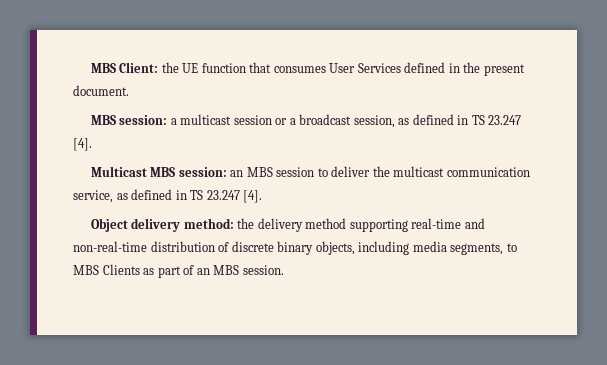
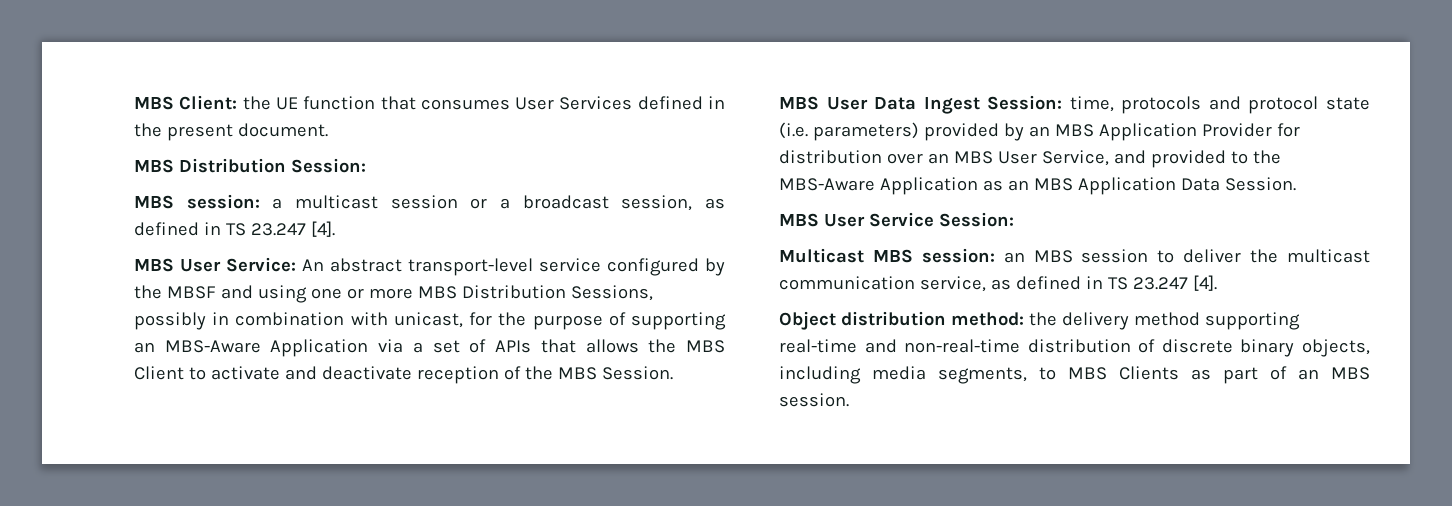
+ MBS Distribution Session:
+ MBS User Service: An abstract transport-level service configured by the MBSF and using one or more MBS Distribution Sessions, possibly in combination with unicast, for the purpose of supporting an MBS-Aware Application via a set of APIs that allows the MBS Client to activate and deactivate reception of the MBS Session.
+ MBS User Data Ingest Session: time, protocols and protocol state (i.e. parameters) provided by an MBS Application Provider for distribution over an MBS User Service, and provided to the MBS-Aware Application as an MBS Application Data Session.
+ MBS User Service Session:
- Object delivery method: the delivery method supporting real-time and non-real-time distribution of discrete binary objects, including media segments, to MBS Clients as part of an MBS session.
+ Object distribution method: the delivery method supporting real-time and non-real-time distribution of discrete binary objects, including media segments, to MBS Clients as part of an MBS session.

